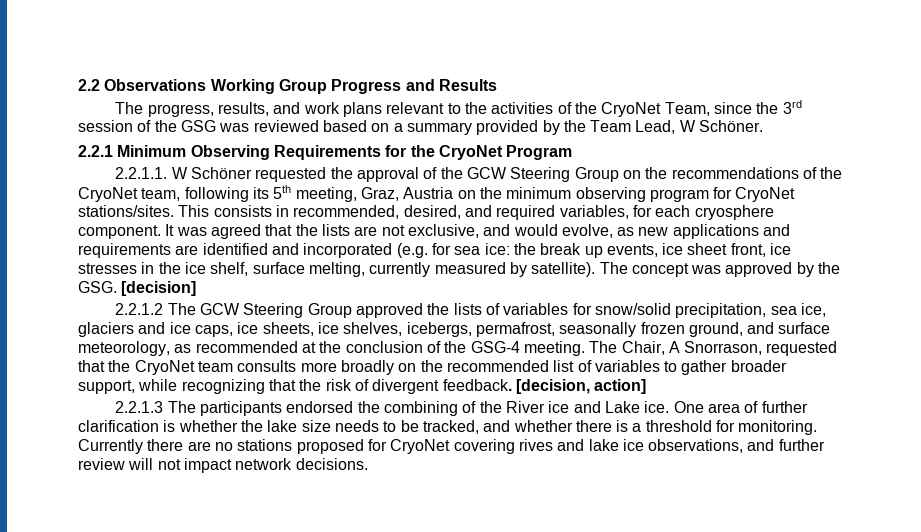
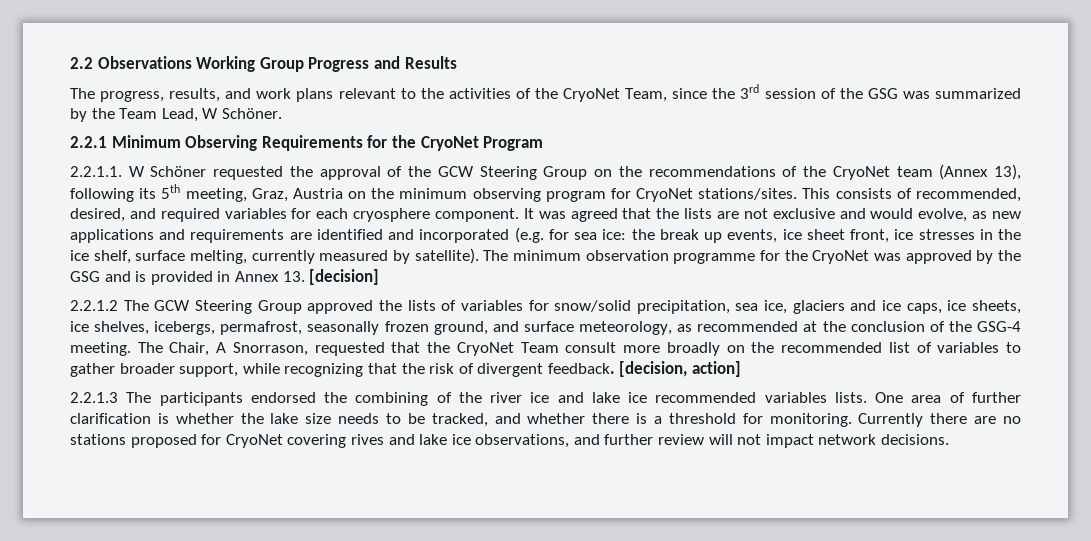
- The progress, results, and work plans relevant to the activities of the CryoNet Team, since the 3rd session of the GSG was reviewed based on a summary provided by the Team Lead, W Schöner.
+ The progress, results, and work plans relevant to the activities of the CryoNet Team, since the 3rd session of the GSG was summarized by the Team Lead, W Schöner.
- 2.2.1.1. W Schöner requested the approval of the GCW Steering Group on the recommendations of the CryoNet team, following its 5th meeting, Graz, Austria on the minimum observing program for CryoNet stations/sites.
+ 2.2.1.1. W Schöner requested the approval of the GCW Steering Group on the recommendations of the CryoNet team (Annex 13), following its 5th meeting, Graz, Austria on the minimum observing program for CryoNet stations/sites.
- This consists in recommended, desired, and required variables, for each cryosphere component.
+ This consists of recommended, desired, and required variables for each cryosphere component.
- It was agreed that the lists are not exclusive, and would evolve, as new applications and requirements are identified and incorporated (e.g. for sea ice: the break up events, ice sheet front, ice stresses in the ice shelf, surface melting, currently measured by satellite).
+ It was agreed that the lists are not exclusive and would evolve, as new applications and requirements are identified and incorporated (e.g. for sea ice: the break up events, ice sheet front, ice stresses in the ice shelf, surface melting, currently measured by satellite).
- The concept was approved by the GSG. [decision]
+ The minimum observation programme for the CryoNet was approved by the GSG and is provided in Annex 13. [decision]
- The Chair, A Snorrason, requested that the CryoNet team consults more broadly on the recommended list of variables to gather broader support, while recognizing that the risk of divergent feedback.
+ The Chair, A Snorrason, requested that the CryoNet Team consult more broadly on the recommended list of variables to gather broader support, while recognizing that the risk of divergent feedback.
- 2.2.1.3 The participants endorsed the combining of the River ice and Lake ice.
+ 2.2.1.3 The participants endorsed the combining of the river ice and lake ice recommended variables lists.

